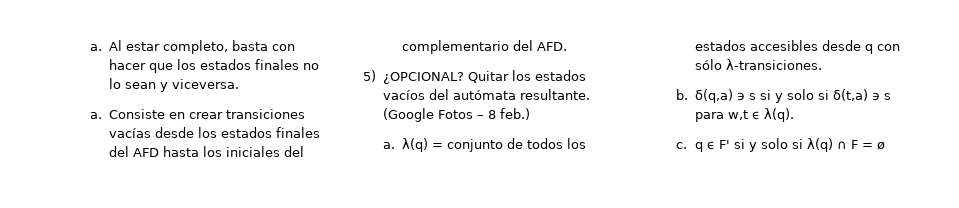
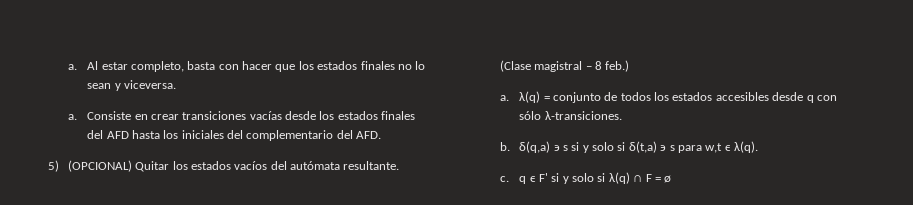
- 5) ¿OPCIONAL? Quitar los estados vacíos del autómata resultante.
+ 5) (OPCIONAL) Quitar los estados vacíos del autómata resultante.
- (Google Fotos – 8 feb.)
+ (Clase magistral – 8 feb.)

